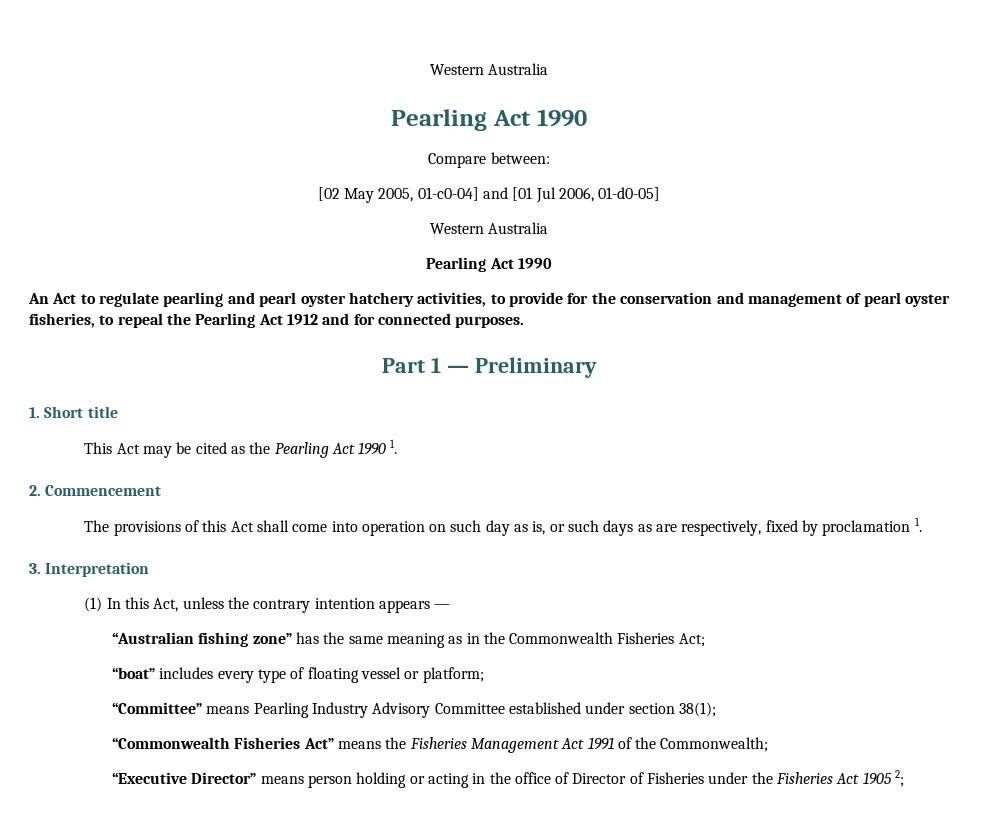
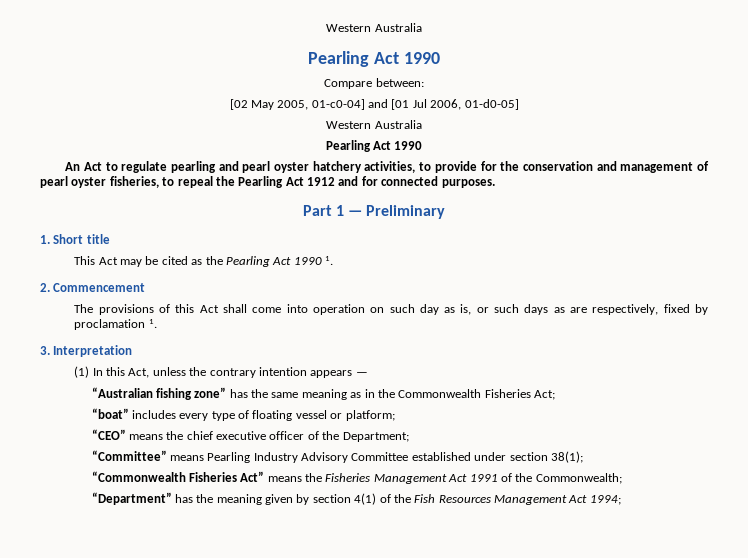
+ “CEO” means the chief executive officer of the Department;
- “Executive Director” means person holding or acting in the office of Director of Fisheries under the Fisheries Act 1905 2;
+ “Department” has the meaning given by section 4(1) of the Fish Resources Management Act 1994;

